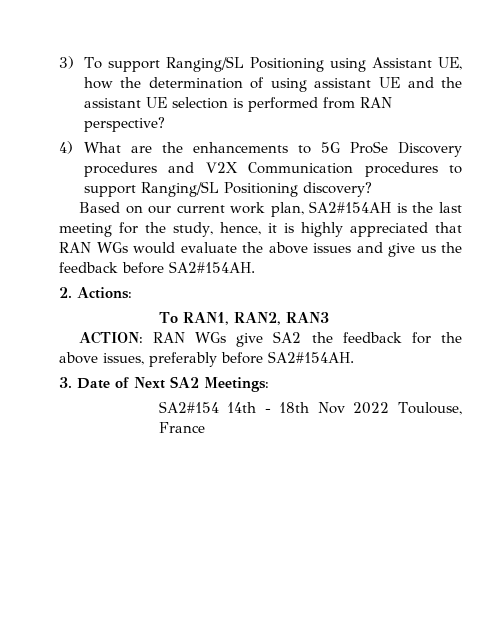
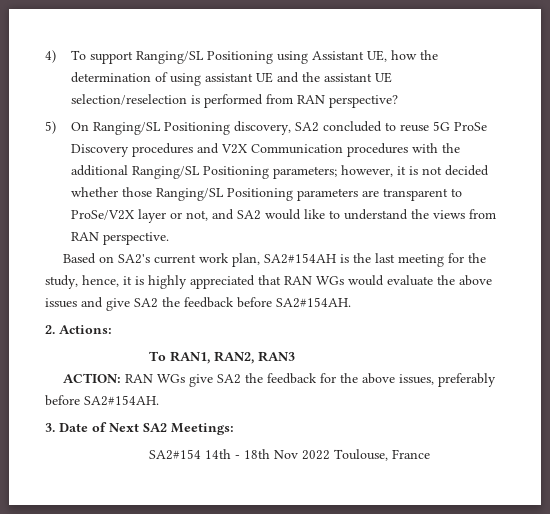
- 3) To support Ranging/SL Positioning using Assistant UE, how the determination of using assistant UE and the assistant UE selection is performed from RAN perspective?
+ 4) To support Ranging/SL Positioning using Assistant UE, how the determination of using assistant UE and the assistant UE selection/reselection is performed from RAN perspective?
- 4) What are the enhancements to 5G ProSe Discovery procedures and V2X Communication procedures to support Ranging/SL Positioning discovery?
+ 5) On Ranging/SL Positioning discovery, SA2 concluded to reuse 5G ProSe Discovery procedures and V2X Communication procedures with the additional Ranging/SL Positioning parameters; however, it is not decided whether those Ranging/SL Positioning parameters are transparent to ProSe/V2X layer or not, and SA2 would like to understand the views from RAN perspective.
- Based on our current work plan, SA2#154AH is the last meeting for the study, hence, it is highly appreciated that RAN WGs would evaluate the above issues and give us the feedback before SA2#154AH.
+ Based on SA2's current work plan, SA2#154AH is the last meeting for the study, hence, it is highly appreciated that RAN WGs would evaluate the above issues and give SA2 the feedback before SA2#154AH.

